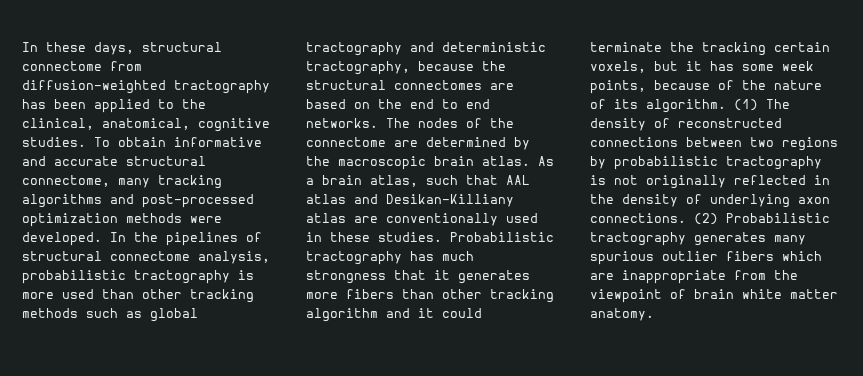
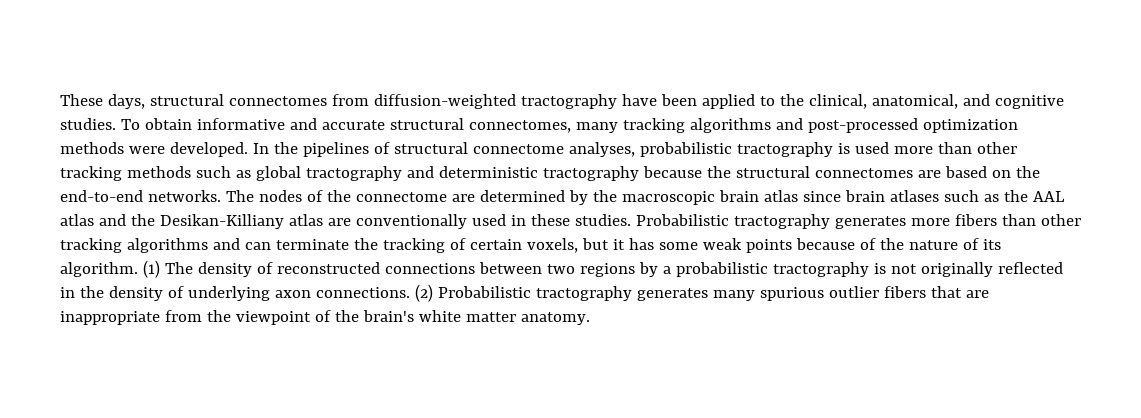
- In these days, structural connectome from diffusion-weighted tractography has been applied to the clinical, anatomical, cognitive studies.
+ These days, structural connectomes from diffusion-weighted tractography have been applied to the clinical, anatomical, and cognitive studies.
- To obtain informative and accurate structural connectome, many tracking algorithms and post-processed optimization methods were developed.
+ To obtain informative and accurate structural connectomes, many tracking algorithms and post-processed optimization methods were developed.
- In the pipelines of structural connectome analysis, probabilistic tractography is more used than other tracking methods such as global tractography and deterministic tractography, because the structural connectomes are based on the end to end networks.
+ In the pipelines of structural connectome analyses, probabilistic tractography is used more than other tracking methods such as global tractography and deterministic tractography because the structural connectomes are based on the end-to-end networks.
- The nodes of the connectome are determined by the macroscopic brain atlas. As a brain atlas, such that AAL atlas and Desikan-Killiany atlas are conventionally used in these studies.
+ The nodes of the connectome are determined by the macroscopic brain atlas since brain atlases such as the AAL atlas and the Desikan-Killiany atlas are conventionally used in these studies.
- Probabilistic tractography has much strongness that it generates more fibers than other tracking algorithm and it could terminate the tracking certain voxels, but it has some week points, because of the nature of its algorithm.
+ Probabilistic tractography generates more fibers than other tracking algorithms and can terminate the tracking of certain voxels, but it has some weak points because of the nature of its algorithm.
- (1) The density of reconstructed connections between two regions by probabilistic tractography is not originally reflected in the density of underlying axon connections.
+ (1) The density of reconstructed connections between two regions by a probabilistic tractography is not originally reflected in the density of underlying axon connections.
- (2) Probabilistic tractography generates many spurious outlier fibers which are inappropriate from the viewpoint of brain white matter anatomy.
+ (2) Probabilistic tractography generates many spurious outlier fibers that are inappropriate from the viewpoint of the brain's white matter anatomy.

